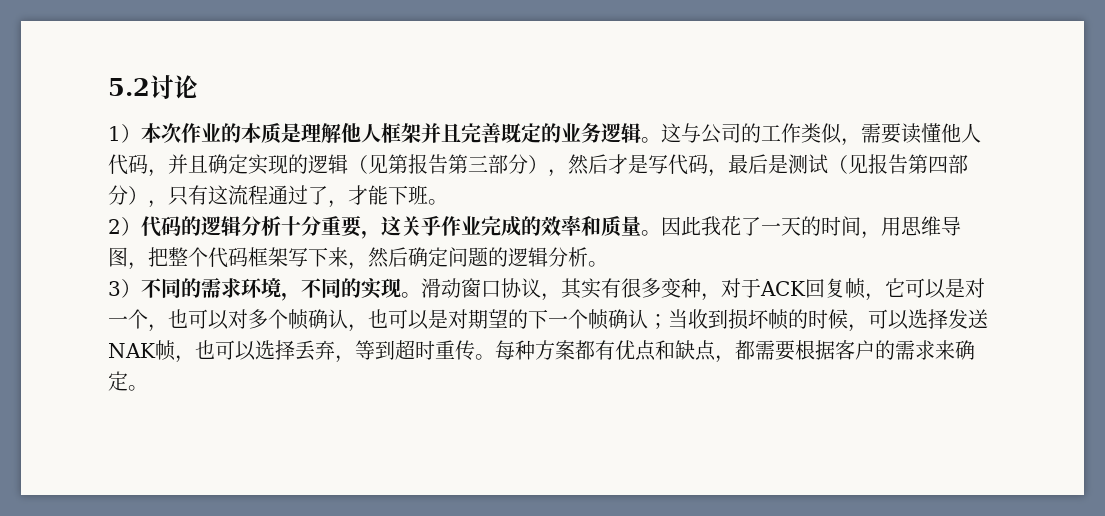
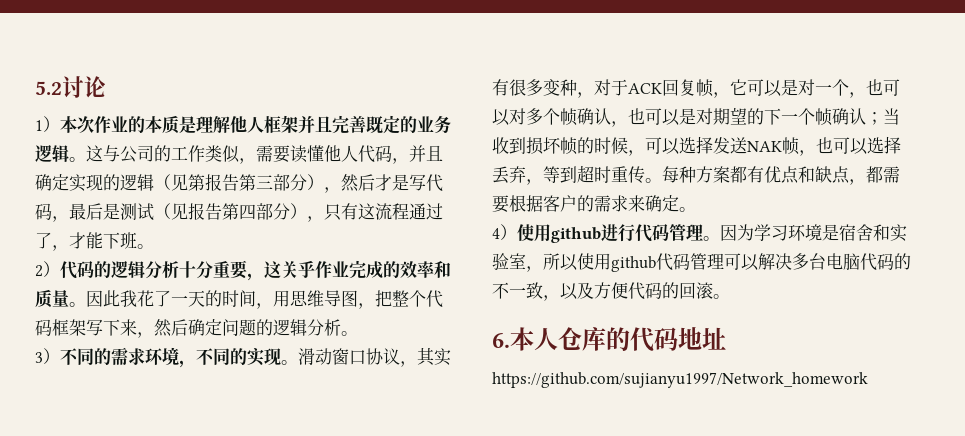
+ 4）使用github进行代码管理。因为学习环境是宿舍和实验室，所以使用github代码管理可以解决多台电脑代码的不一致，以及方便代码的回滚。
+ 6.本人仓库的代码地址
+ https://github.com/sujianyu1997/Network_homework

